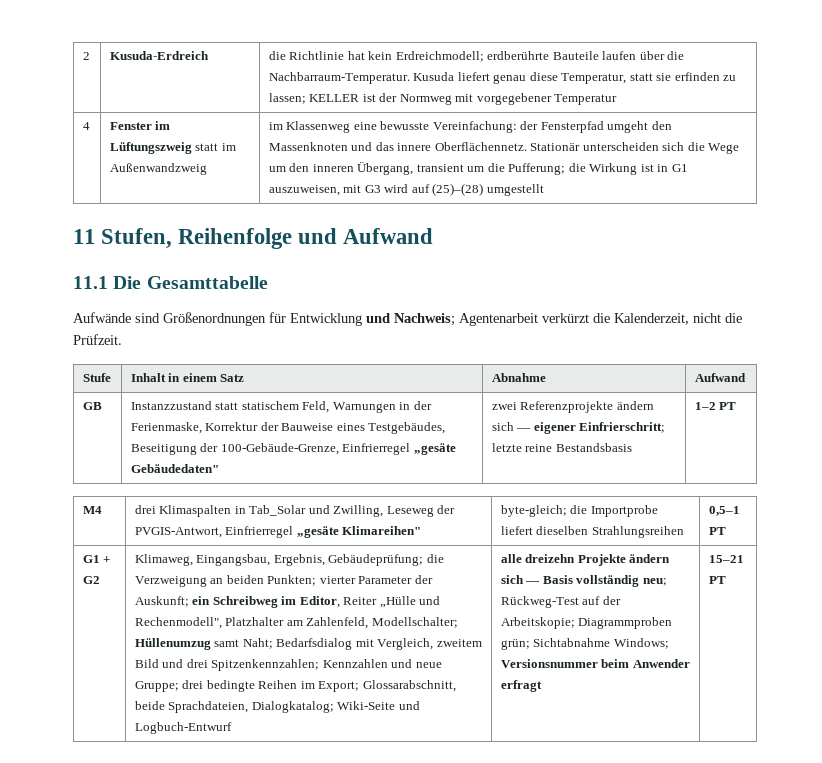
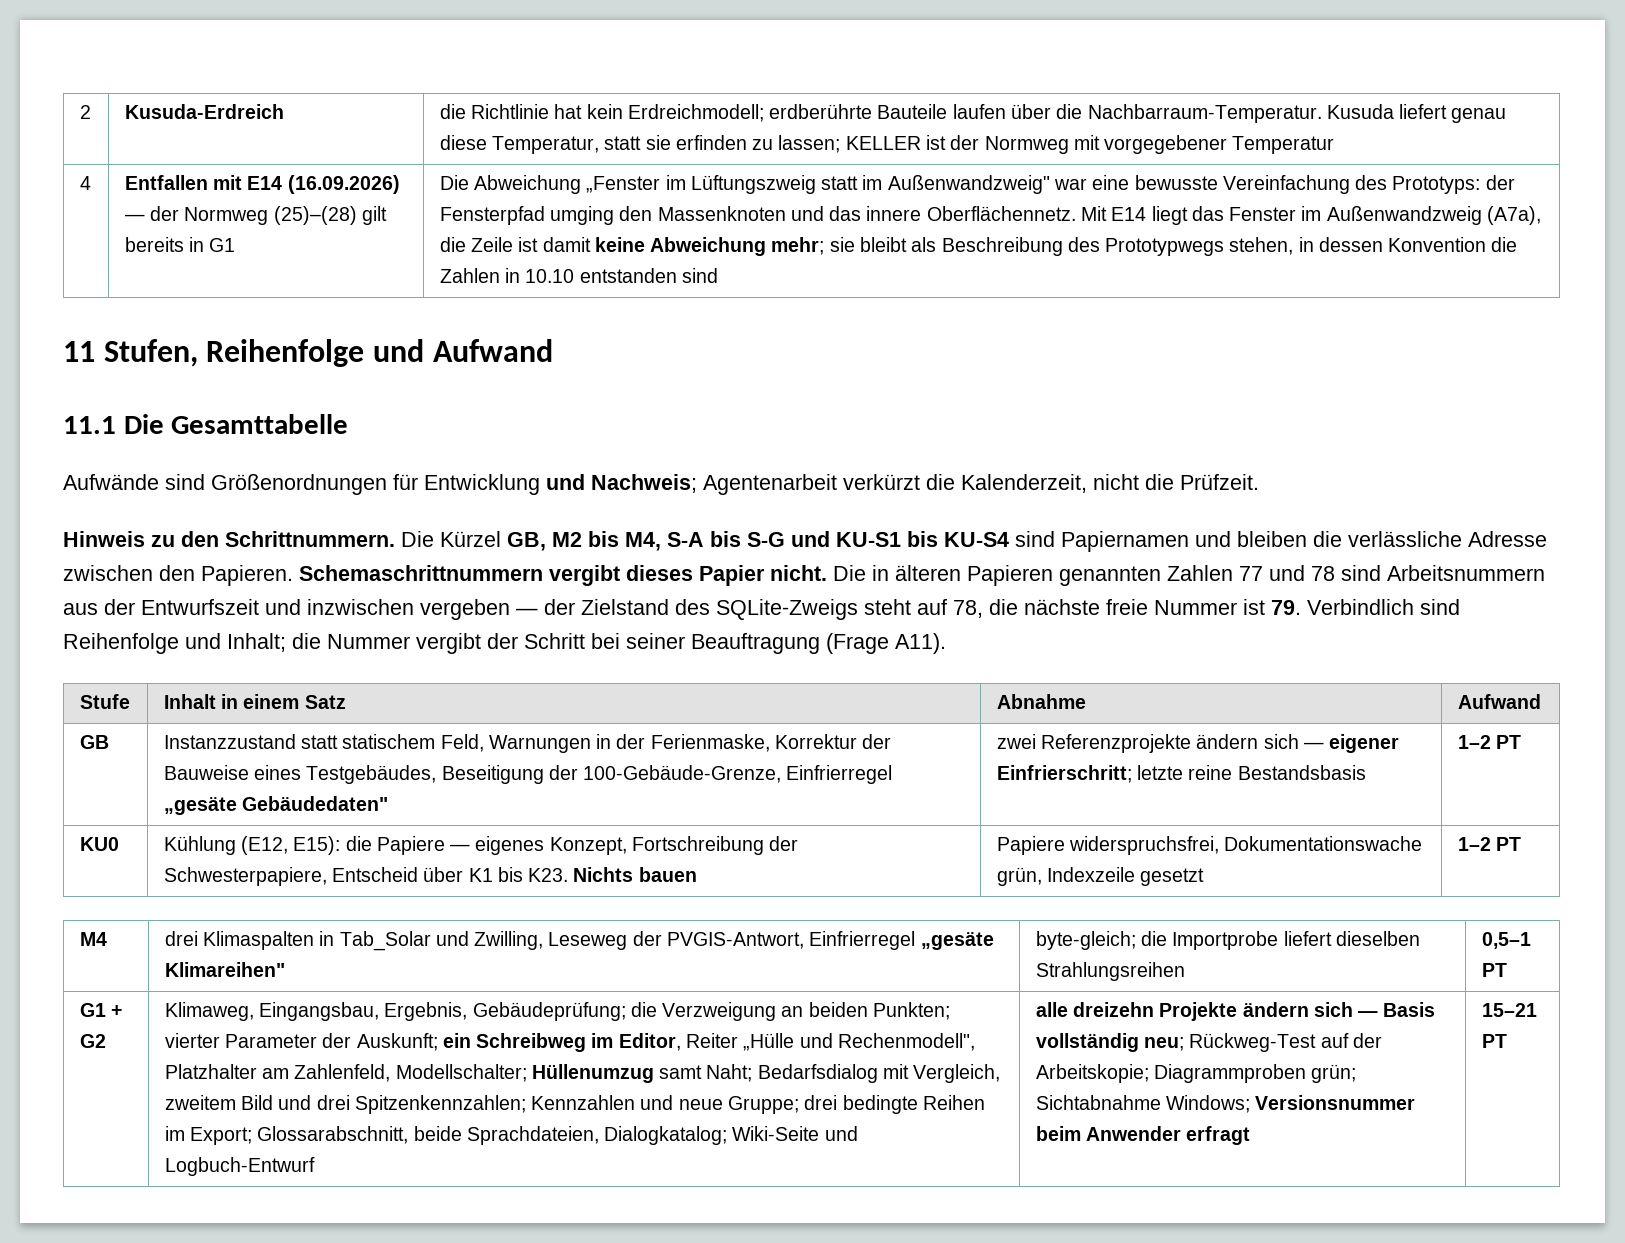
- Fenster im Lüftungszweig statt im Außenwandzweig | im Klassenweg eine bewusste Vereinfachung: der Fensterpfad umgeht den Massenknoten und das innere Oberflächennetz.
+ Entfallen mit E14 (16.09.2026) — der Normweg (25)–(28) gilt bereits in G1 | Die Abweichung „Fenster im Lüftungszweig statt im Außenwandzweig" war eine bewusste Vereinfachung des Prototyps: der Fensterpfad umging den Massenknoten und das innere Oberflächennetz.
- Stationär unterscheiden sich die Wege um den inneren Übergang, transient um die Pufferung; die Wirkung ist in G1 auszuweisen, mit G3 wird auf (25)–(28) umgestellt
+ Mit E14 liegt das Fenster im Außenwandzweig (A7a), die Zeile ist damit keine Abweichung mehr; sie bleibt als Beschreibung des Prototypwegs stehen, in dessen Konvention die Zahlen in 10.10 entstanden sind
+ Hinweis zu den Schrittnummern. Die Kürzel GB, M2 bis M4, S-A bis S-G und KU-S1 bis KU-S4 sind Papiernamen und bleiben die verlässliche Adresse zwischen den Papieren. Schemaschrittnummern vergibt dieses Papier nicht. Die in älteren Papieren genannten Zahlen 77 und 78 sind Arbeitsnummern aus der Entwurfszeit und inzwischen vergeben — der Zielstand des SQLite-Zweigs steht auf 78, die nächste freie Nummer ist 79. Verbindlich sind Reihenfolge und Inhalt; die Nummer vergibt der Schritt bei seiner Beauftragung (Frage A11).
+ KU0 | Kühlung (E12, E15): die Papiere — eigenes Konzept, Fortschreibung der Schwesterpapiere, Entscheid über K1 bis K23. Nichts bauen | Papiere widerspruchsfrei, Dokumentationswache grün, Indexzeile gesetzt | 1–2 PT

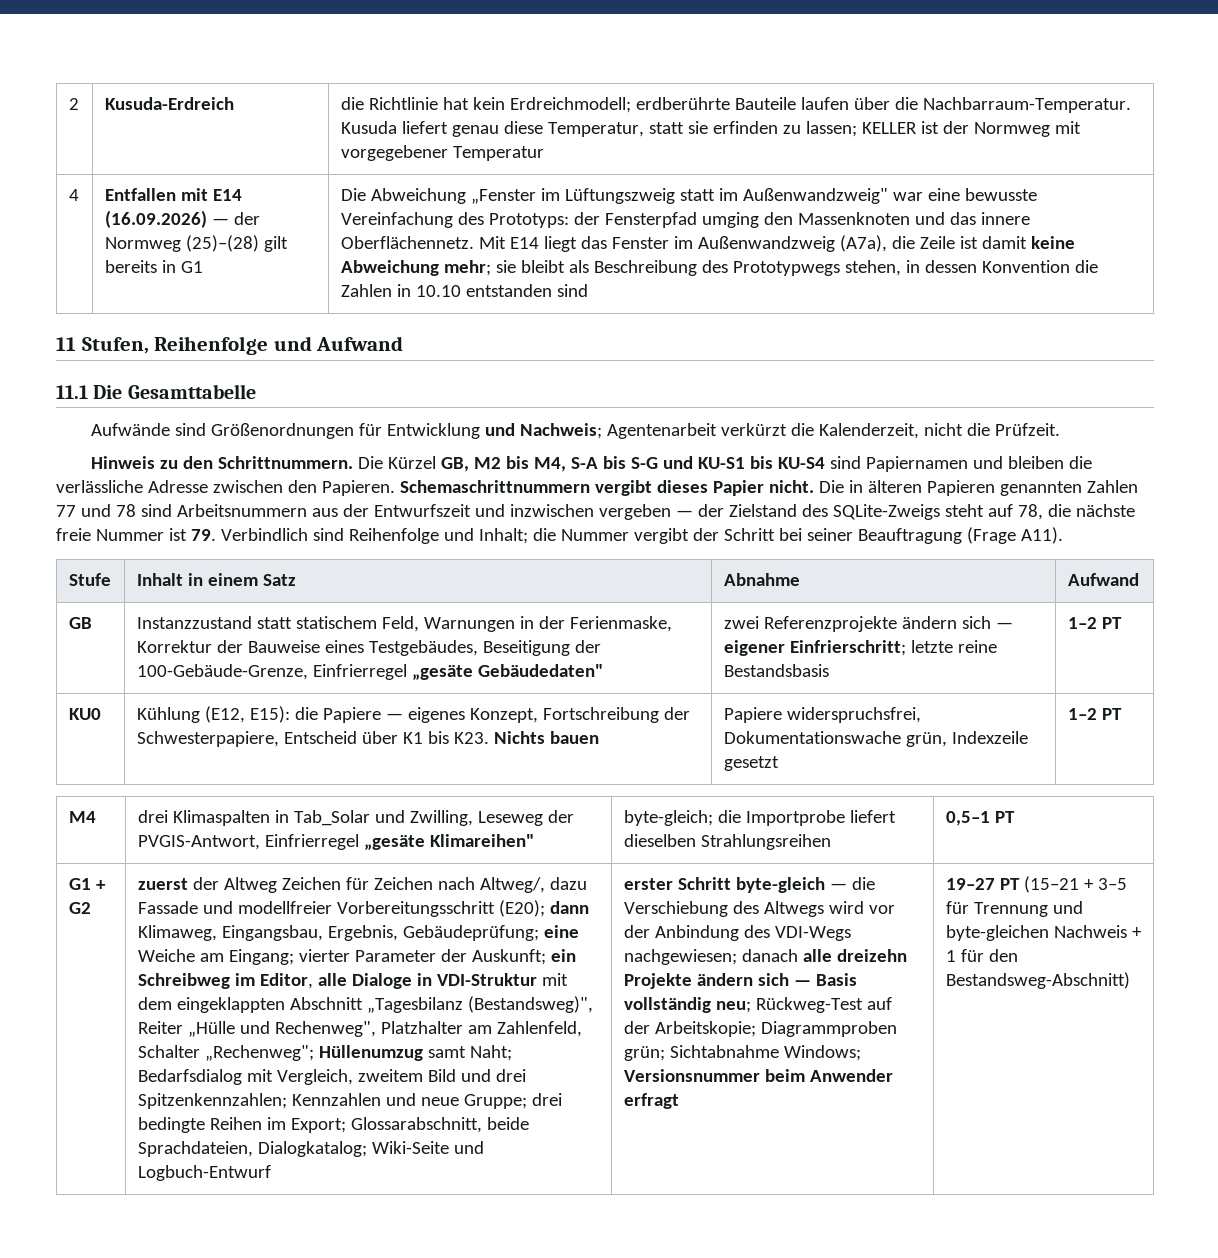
- Klimaweg, Eingangsbau, Ergebnis, Gebäudeprüfung; die Verzweigung an beiden Punkten; vierter Parameter der Auskunft; ein Schreibweg im Editor, Reiter „Hülle und Rechenmodell", Platzhalter am Zahlenfeld, Modellschalter; Hüllenumzug samt Naht; Bedarfsdialog mit Vergleich, zweitem Bild und drei Spitzenkennzahlen; Kennzahlen und neue Gruppe; drei bedingte Reihen im Export; Glossarabschnitt, beide Sprachdateien, Dialogkatalog; Wiki-Seite und Logbuch-Entwurf
+ zuerst der Altweg Zeichen für Zeichen nach Altweg/, dazu Fassade und modellfreier Vorbereitungsschritt (E20); dann Klimaweg, Eingangsbau, Ergebnis, Gebäudeprüfung; eine Weiche am Eingang; vierter Parameter der Auskunft; ein Schreibweg im Editor, alle Dialoge in VDI-Struktur mit dem eingeklappten Abschnitt „Tagesbilanz (Bestandsweg)", Reiter „Hülle und Rechenweg", Platzhalter am Zahlenfeld, Schalter „Rechenweg"; Hüllenumzug samt Naht; Bedarfsdialog mit Vergleich, zweitem Bild und drei Spitzenkennzahlen; Kennzahlen und neue Gruppe; drei bedingte Reihen im Export; Glossarabschnitt, beide Sprachdateien, Dialogkatalog; Wiki-Seite und Logbuch-Entwurf
- alle dreizehn Projekte ändern sich — Basis vollständig neu; Rückweg-Test auf der Arbeitskopie; Diagrammproben grün; Sichtabnahme Windows; Versionsnummer beim Anwender erfragt
+ erster Schritt byte-gleich — die Verschiebung des Altwegs wird vor der Anbindung des VDI-Wegs nachgewiesen; danach alle dreizehn Projekte ändern sich — Basis vollständig neu; Rückweg-Test auf der Arbeitskopie; Diagrammproben grün; Sichtabnahme Windows; Versionsnummer beim Anwender erfragt
- 15–21 PT
+ 19–27 PT (15–21 + 3–5 für Trennung und byte-gleichen Nachweis + 1 für den Bestandsweg-Abschnitt)

